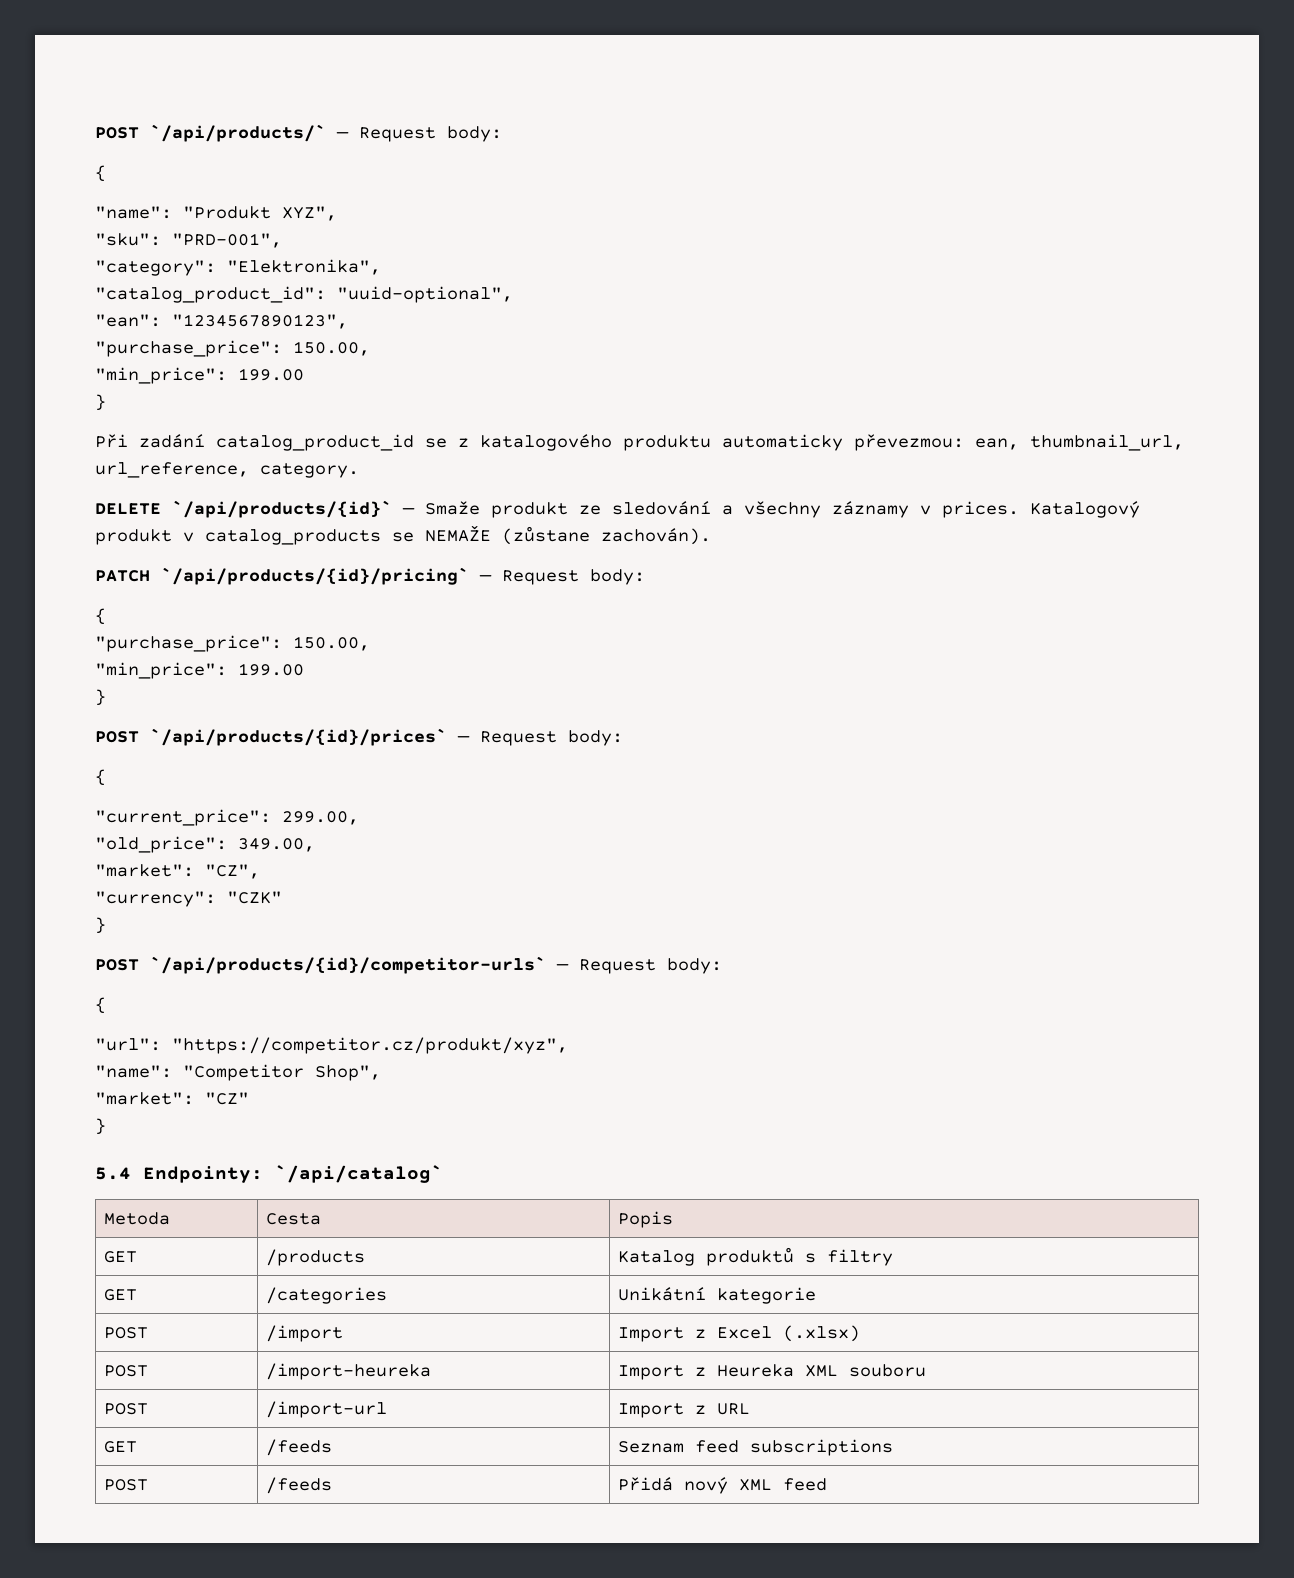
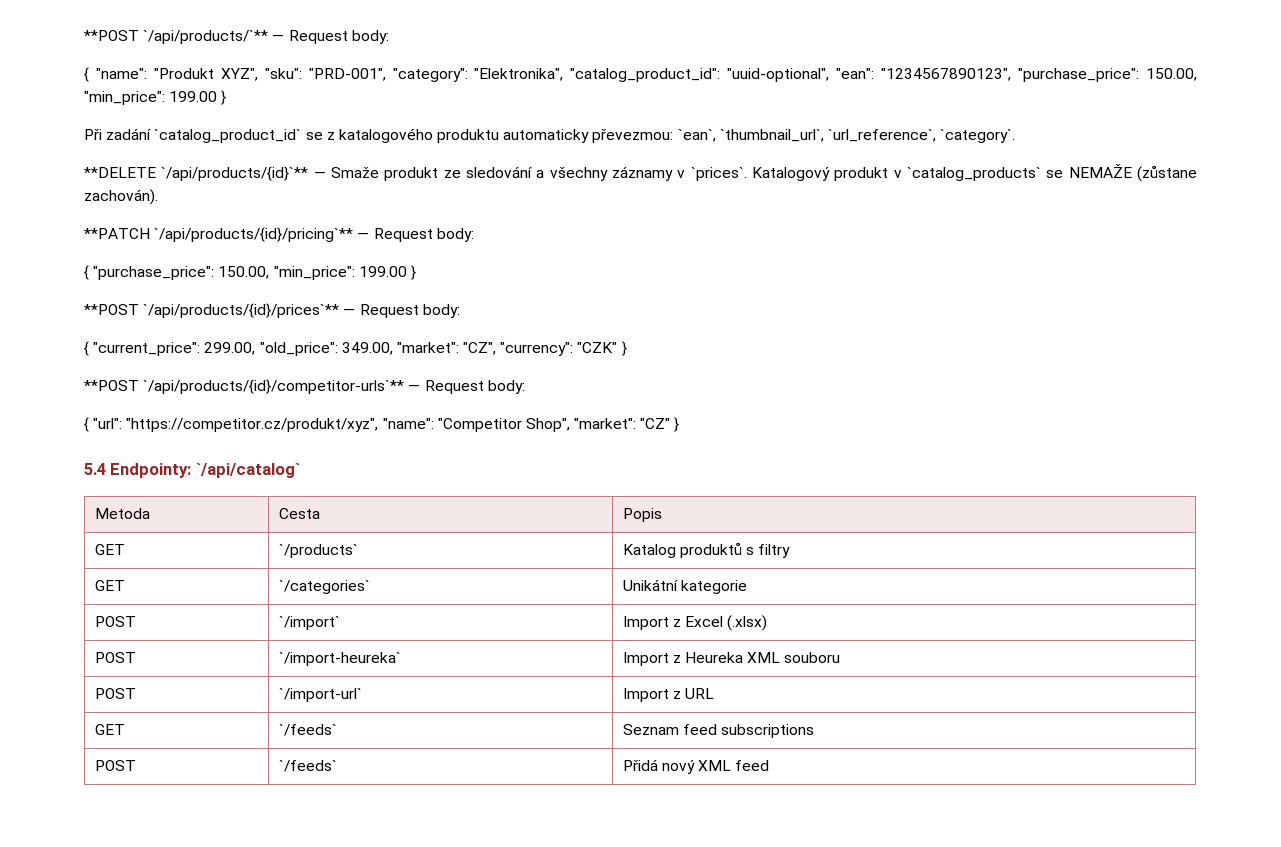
- POST `/api/products/` — Request body:
- {
- "name": "Produkt XYZ",
- "sku": "PRD-001",
- "category": "Elektronika",
- "catalog_product_id": "uuid-optional",
- "ean": "1234567890123",
- "purchase_price": 150.00,
- "min_price": 199.00
- }
+ **POST `/api/products/`** — Request body:
+ { "name": "Produkt XYZ", "sku": "PRD-001", "category": "Elektronika", "catalog_product_id": "uuid-optional", "ean": "1234567890123", "purchase_price": 150.00, "min_price": 199.00 }
- Při zadání catalog_product_id se z katalogového produktu automaticky převezmou: ean, thumbnail_url, url_reference, category.
- DELETE `/api/products/{id}` — Smaže produkt ze sledování a všechny záznamy v prices.
+ Při zadání `catalog_product_id` se z katalogového produktu automaticky převezmou: `ean`, `thumbnail_url`, `url_reference`, `category`.
+ **DELETE `/api/products/{id}`** — Smaže produkt ze sledování a všechny záznamy v `prices`.
- Katalogový produkt v catalog_products se NEMAŽE (zůstane zachován).
+ Katalogový produkt v `catalog_products` se NEMAŽE (zůstane zachován).
- PATCH `/api/products/{id}/pricing` — Request body:
- {
- "purchase_price": 150.00,
- "min_price": 199.00
- }
- POST `/api/products/{id}/prices` — Request body:
- {
- "current_price": 299.00,
- "old_price": 349.00,
- "market": "CZ",
- "currency": "CZK"
- }
- POST `/api/products/{id}/competitor-urls` — Request body:
- {
- "url": "https://competitor.cz/produkt/xyz",
- "name": "Competitor Shop",
- "market": "CZ"
- }
+ **PATCH `/api/products/{id}/pricing`** — Request body:
+ { "purchase_price": 150.00, "min_price": 199.00 }
+ **POST `/api/products/{id}/prices`** — Request body:
+ { "current_price": 299.00, "old_price": 349.00, "market": "CZ", "currency": "CZK" }
+ **POST `/api/products/{id}/competitor-urls`** — Request body:
+ { "url": "https://competitor.cz/produkt/xyz", "name": "Competitor Shop", "market": "CZ" }
- GET | /products | Katalog produktů s filtry
+ GET | `/products` | Katalog produktů s filtry
- GET | /categories | Unikátní kategorie
+ GET | `/categories` | Unikátní kategorie
- POST | /import | Import z Excel (.xlsx)
+ POST | `/import` | Import z Excel (.xlsx)
- POST | /import-heureka | Import z Heureka XML souboru
+ POST | `/import-heureka` | Import z Heureka XML souboru
- POST | /import-url | Import z URL
+ POST | `/import-url` | Import z URL
- GET | /feeds | Seznam feed subscriptions
+ GET | `/feeds` | Seznam feed subscriptions
- POST | /feeds | Přidá nový XML feed
+ POST | `/feeds` | Přidá nový XML feed

